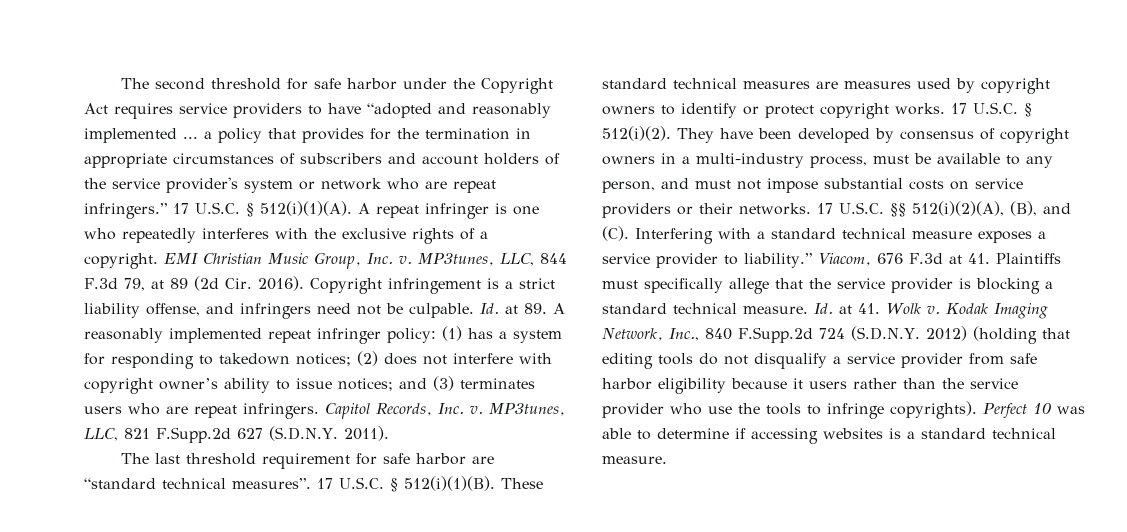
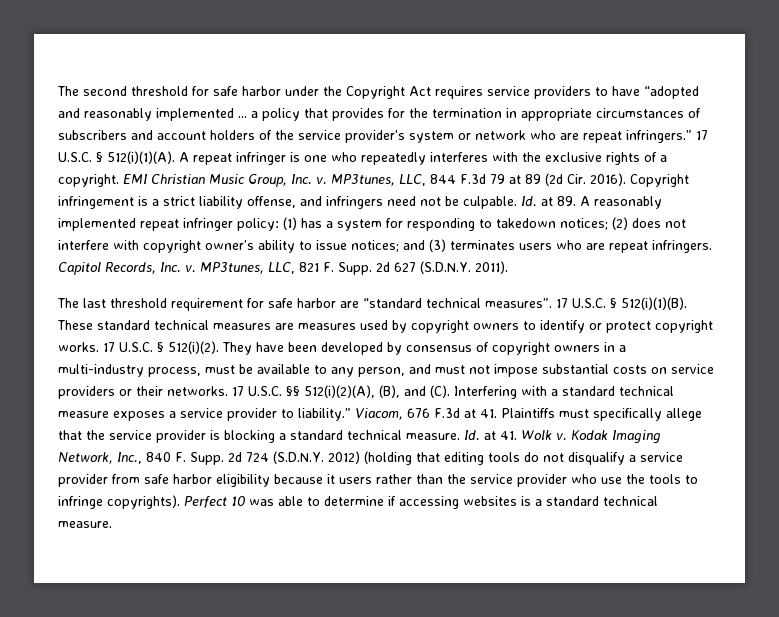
- MP3tunes, LLC, 844 F.3d 79, at 89 (2d Cir. 2016).
+ MP3tunes, LLC, 844 F.3d 79 at 89 (2d Cir. 2016).
- MP3tunes, LLC, 821 F.Supp.2d 627 (S.D.N.Y. 2011).
+ MP3tunes, LLC, 821 F. Supp. 2d 627 (S.D.N.Y. 2011).
- Kodak Imaging Network, Inc., 840 F.Supp.2d 724 (S.D.N.Y. 2012) (holding that editing tools do not disqualify a service provider from safe harbor eligibility because it users rather than the service provider who use the tools to infringe copyrights).
+ Kodak Imaging Network, Inc., 840 F. Supp. 2d 724 (S.D.N.Y. 2012) (holding that editing tools do not disqualify a service provider from safe harbor eligibility because it users rather than the service provider who use the tools to infringe copyrights).

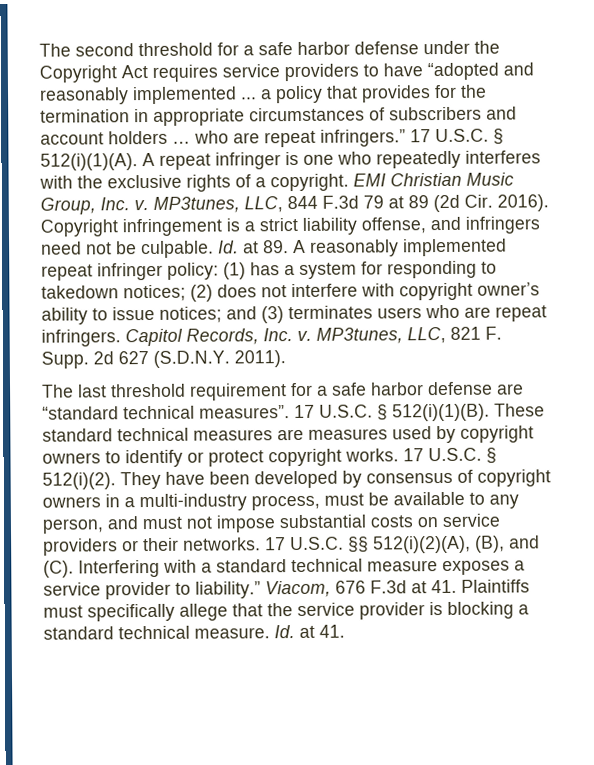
- The second threshold for safe harbor under the Copyright Act requires service providers to have “adopted and reasonably implemented ... a policy that provides for the termination in appropriate circumstances of subscribers and account holders of the service provider's system or network who are repeat infringers.”
+ The second threshold for a safe harbor defense under the Copyright Act requires service providers to have “adopted and reasonably implemented ... a policy that provides for the termination in appropriate circumstances of subscribers and account holders … who are repeat infringers.”
- The last threshold requirement for safe harbor are “standard technical measures”.
+ The last threshold requirement for a safe harbor defense are “standard technical measures”.
- Id. at 41. Wolk v. Kodak Imaging Network, Inc., 840 F. Supp. 2d 724 (S.D.N.Y. 2012) (holding that editing tools do not disqualify a service provider from safe harbor eligibility because it users rather than the service provider who use the tools to infringe copyrights). Perfect 10 was able to determine if accessing websites is a standard technical measure.
+ Id. at 41.

